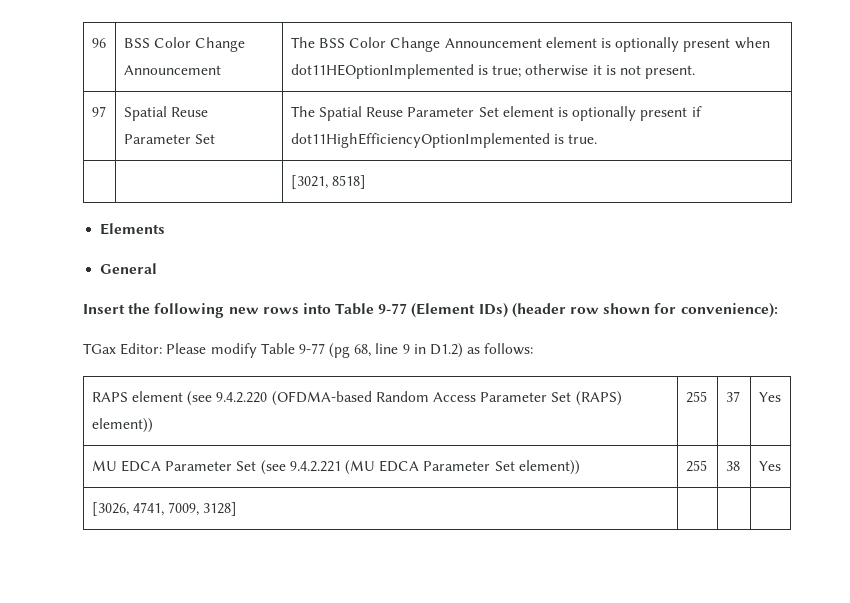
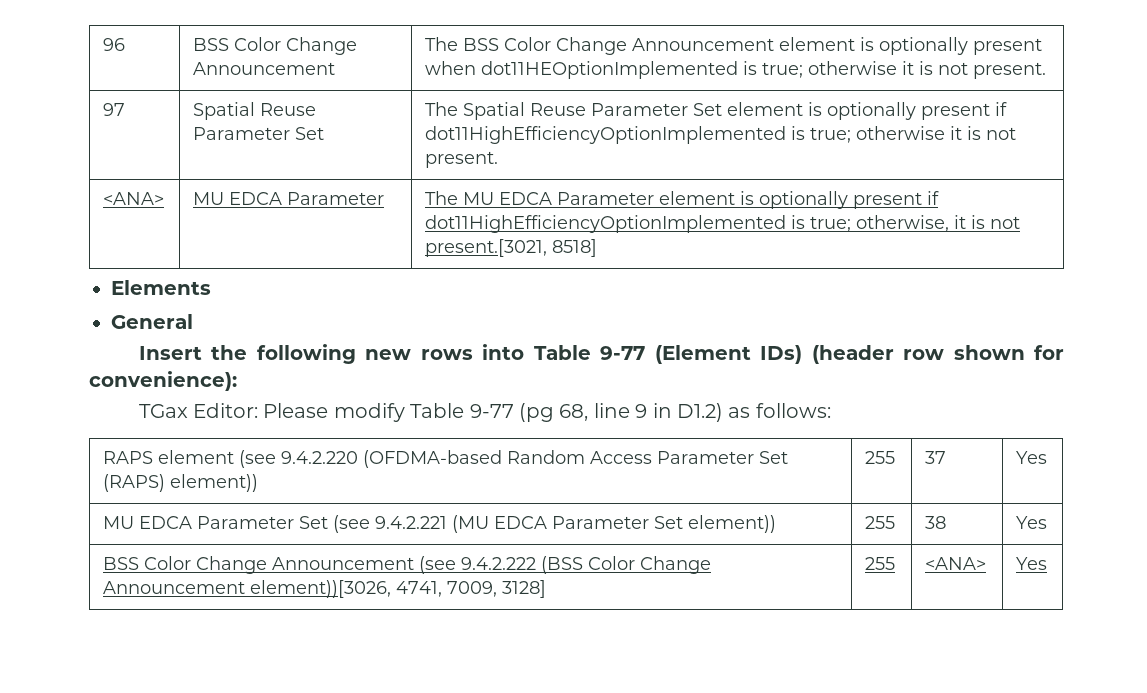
- 97 | Spatial Reuse Parameter Set | The Spatial Reuse Parameter Set element is optionally present if dot11HighEfficiencyOptionImplemented is true.
- | | [3021, 8518]
+ 97 | Spatial Reuse Parameter Set | The Spatial Reuse Parameter Set element is optionally present if dot11HighEfficiencyOptionImplemented is true; otherwise it is not present.
+ <ANA> | MU EDCA Parameter | The MU EDCA Parameter element is optionally present if dot11HighEfficiencyOptionImplemented is true; otherwise, it is not present.[3021, 8518]
- [3026, 4741, 7009, 3128] | | |
+ BSS Color Change Announcement (see 9.4.2.222 (BSS Color Change Announcement element))[3026, 4741, 7009, 3128] | 255 | <ANA> | Yes

